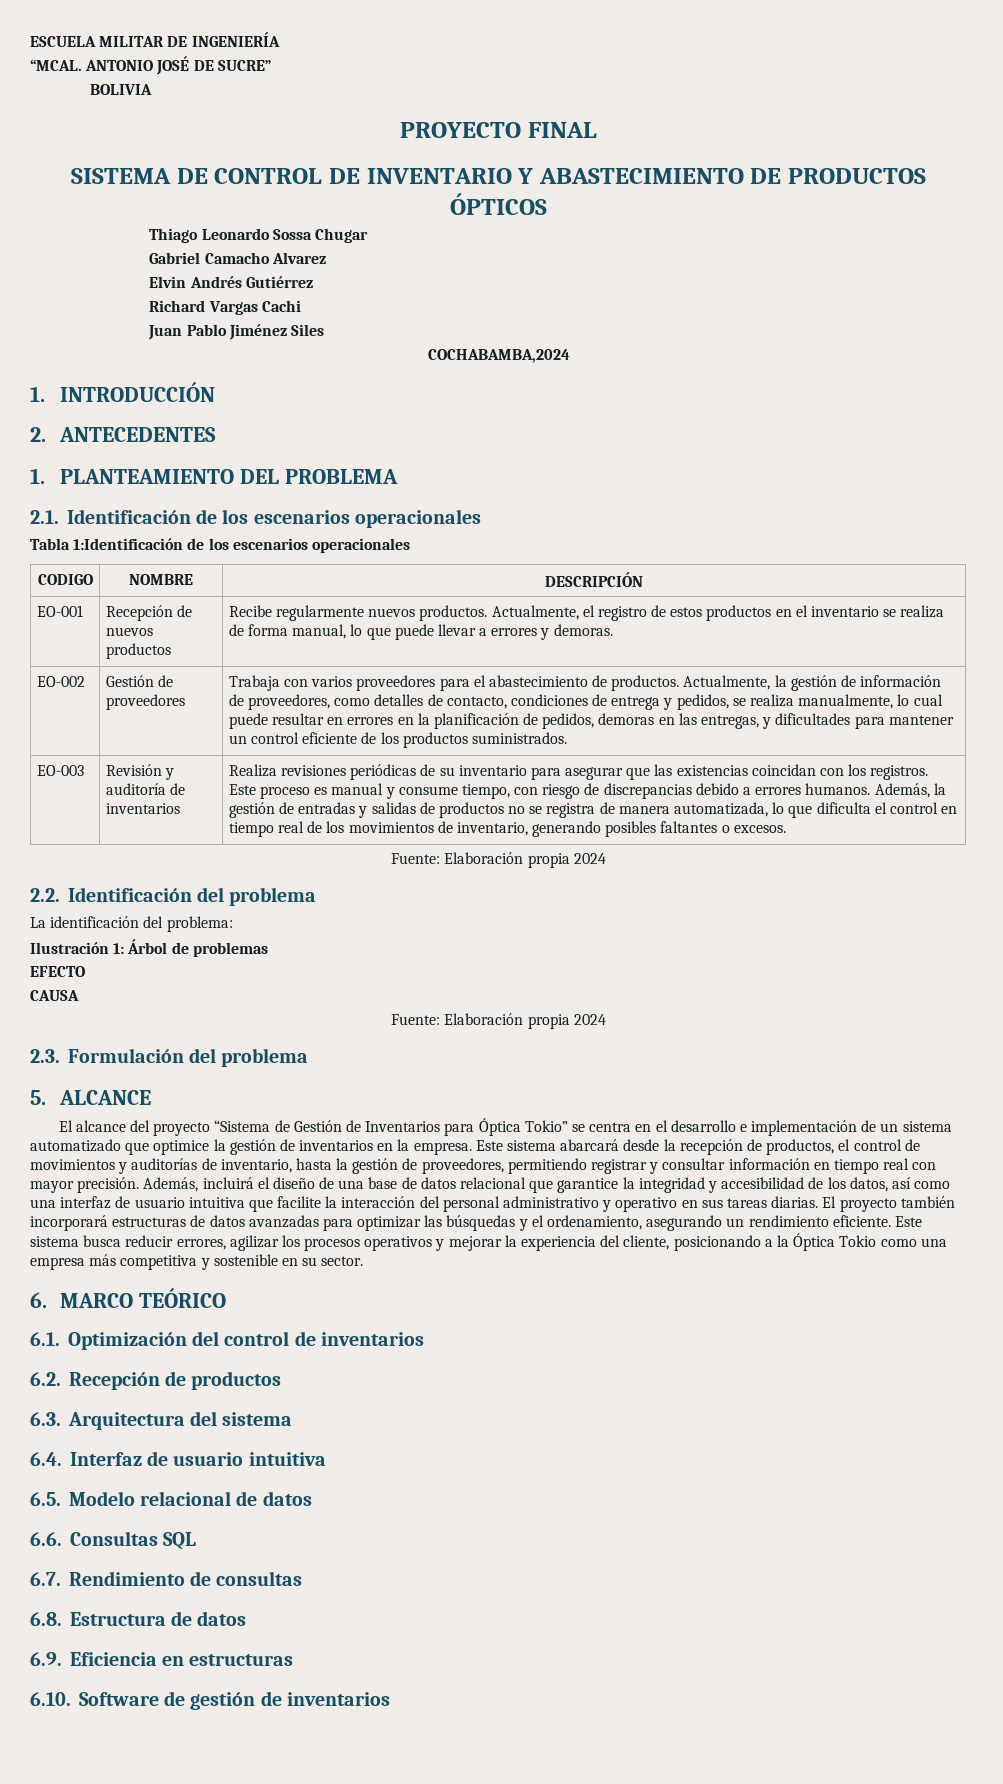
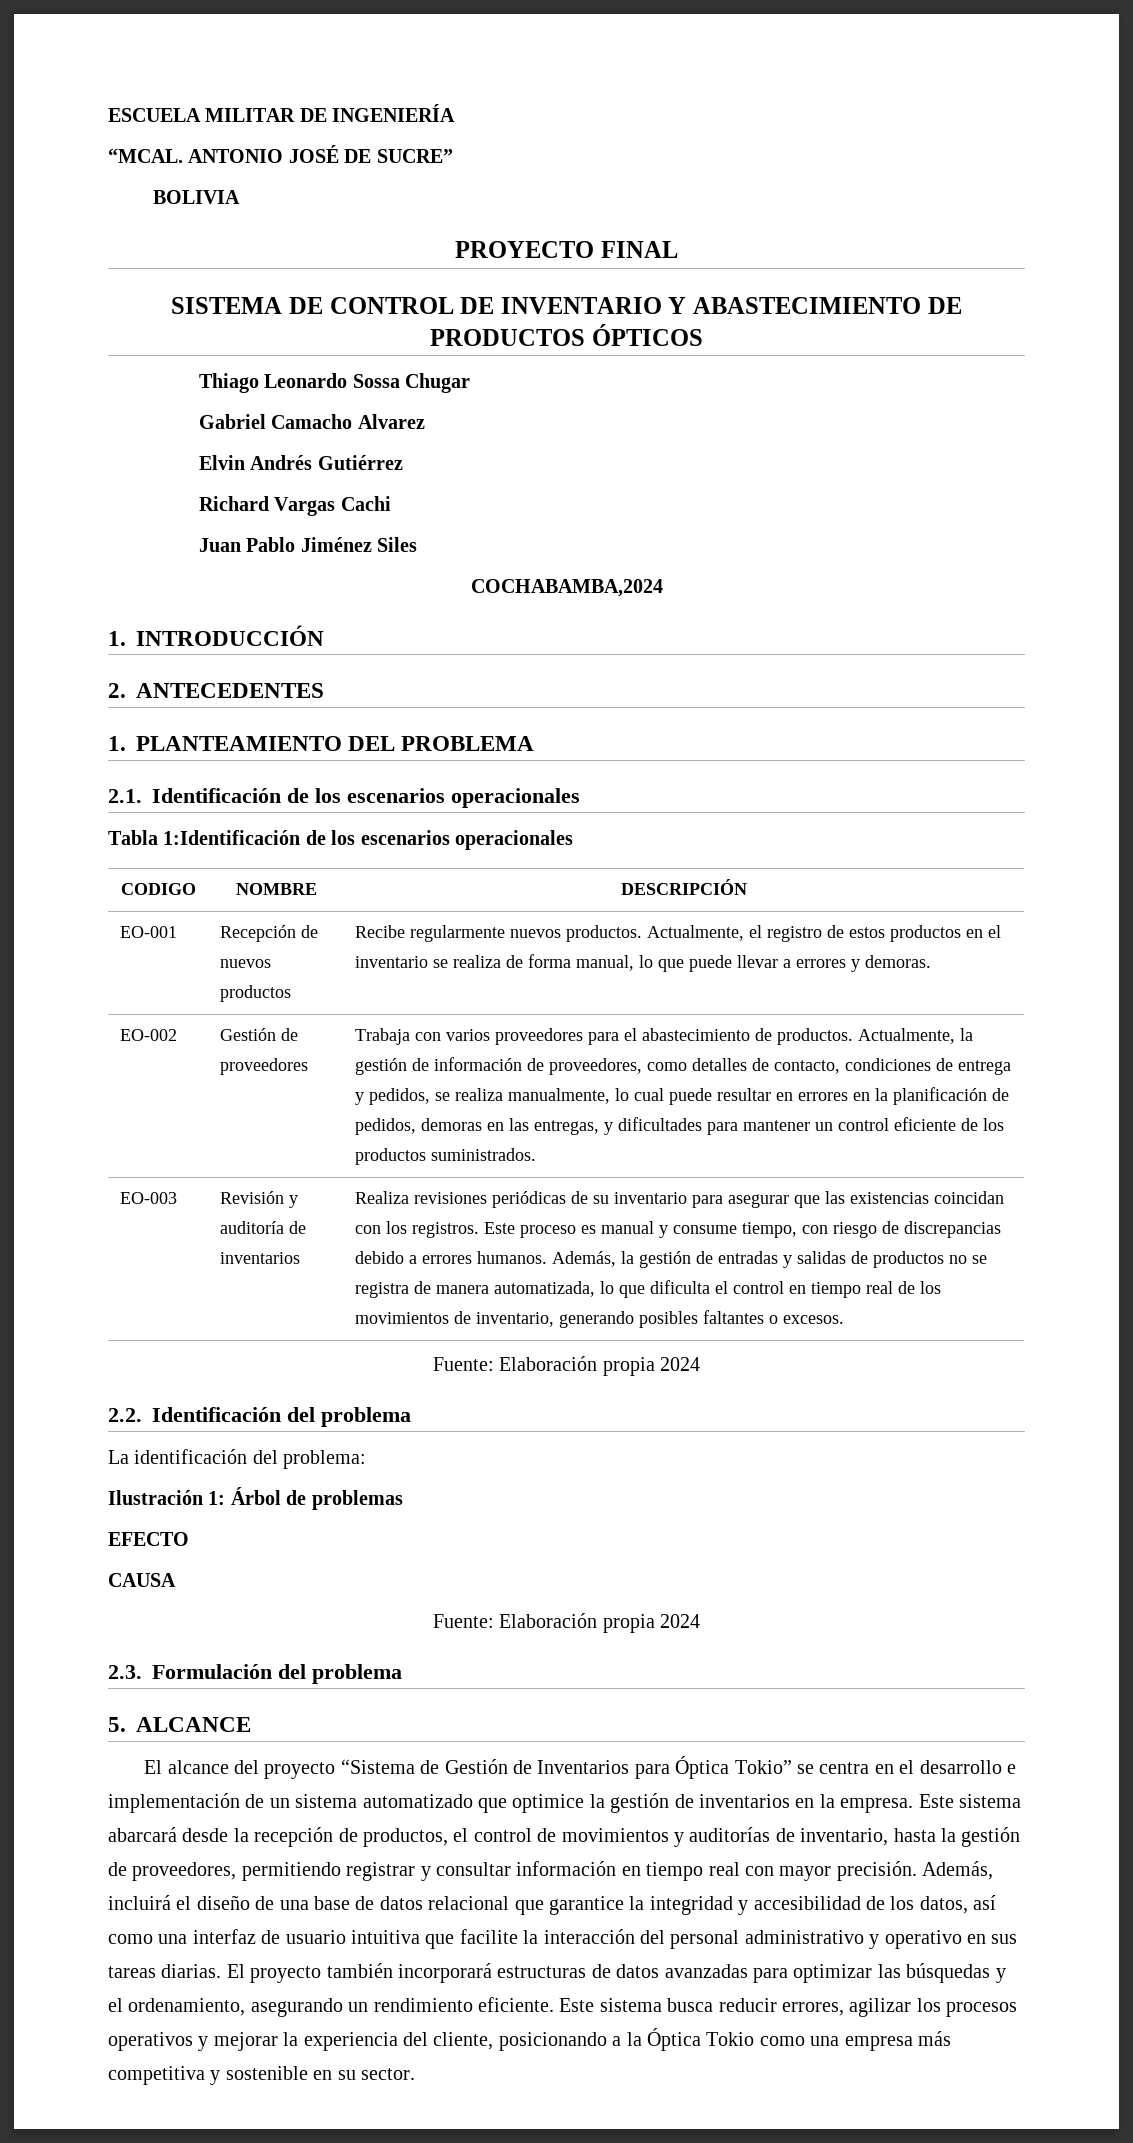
- 6. MARCO TEÓRICO
- 6.1. Optimización del control de inventarios
- 6.2. Recepción de productos
- 6.3. Arquitectura del sistema
- 6.4. Interfaz de usuario intuitiva
- 6.5. Modelo relacional de datos
- 6.6. Consultas SQL
- 6.7. Rendimiento de consultas
- 6.8. Estructura de datos
- 6.9. Eficiencia en estructuras
- 6.10. Software de gestión de inventarios

